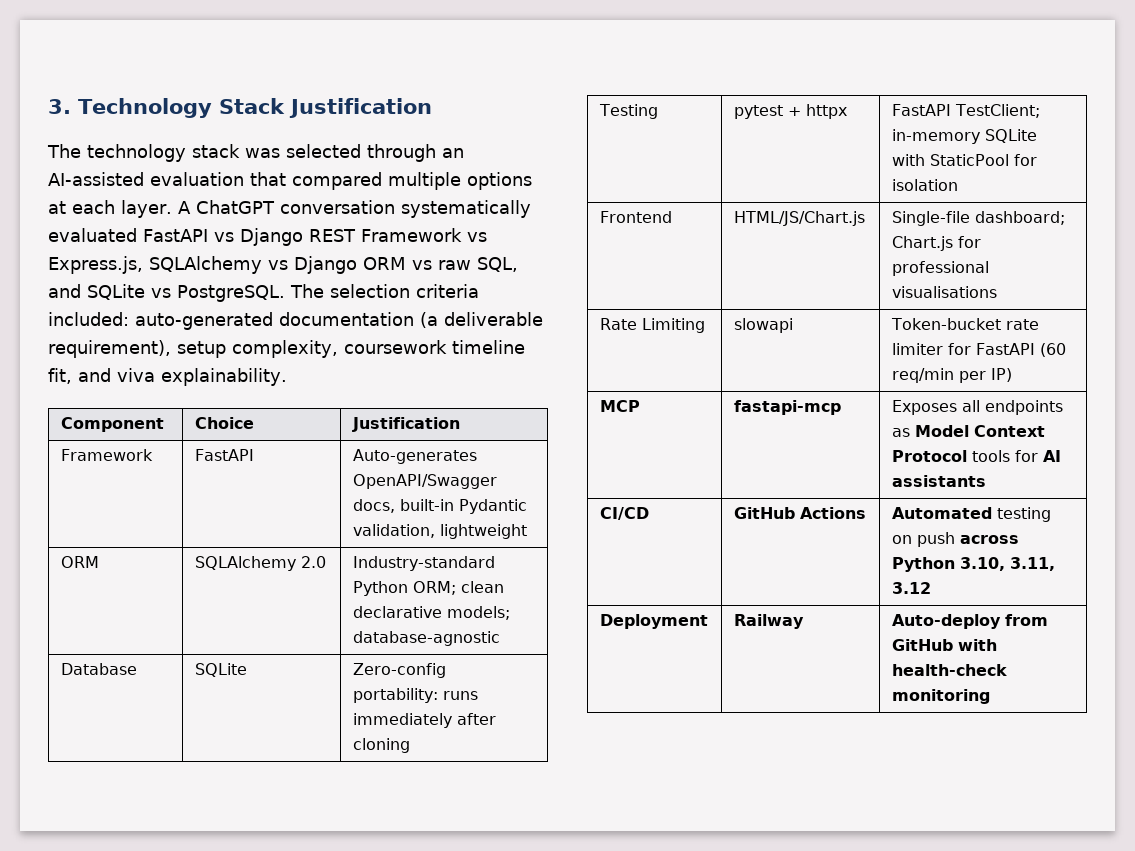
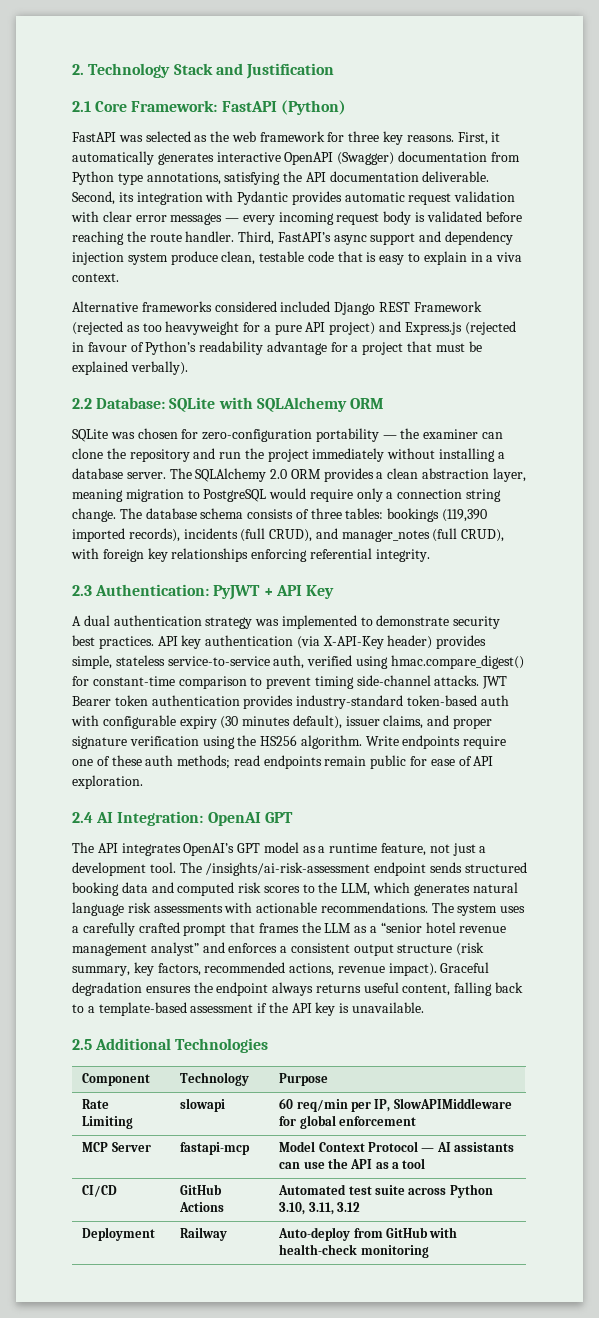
- 3. Technology Stack Justification
- The technology stack was selected through an AI-assisted evaluation that compared multiple options at each layer. A ChatGPT conversation systematically evaluated FastAPI vs Django REST Framework vs Express.js, SQLAlchemy vs Django ORM vs raw SQL, and SQLite vs PostgreSQL. The selection criteria included: auto-generated documentation (a deliverable requirement), setup complexity, coursework timeline fit, and viva explainability.
- Component | Choice | Justification
- Framework | FastAPI | Auto-generates OpenAPI/Swagger docs, built-in Pydantic validation, lightweight
- ORM | SQLAlchemy 2.0 | Industry-standard Python ORM; clean declarative models; database-agnostic
- Database | SQLite | Zero-config portability: runs immediately after cloning
- Testing | pytest + httpx | FastAPI TestClient; in-memory SQLite with StaticPool for isolation
- Frontend | HTML/JS/Chart.js | Single-file dashboard; Chart.js for professional visualisations
- Rate Limiting | slowapi | Token-bucket rate limiter for FastAPI (60 req/min per IP)
+ 2. Technology Stack and Justification
+ 2.1 Core Framework: FastAPI (Python)
+ FastAPI was selected as the web framework for three key reasons. First, it automatically generates interactive OpenAPI (Swagger) documentation from Python type annotations, satisfying the API documentation deliverable. Second, its integration with Pydantic provides automatic request validation with clear error messages — every incoming request body is validated before reaching the route handler. Third, FastAPI’s async support and dependency injection system produce clean, testable code that is easy to explain in a viva context.
+ Alternative frameworks considered included Django REST Framework (rejected as too heavyweight for a pure API project) and Express.js (rejected in favour of Python’s readability advantage for a project that must be explained verbally).
+ 2.2 Database: SQLite with SQLAlchemy ORM
+ SQLite was chosen for zero-configuration portability — the examiner can clone the repository and run the project immediately without installing a database server. The SQLAlchemy 2.0 ORM provides a clean abstraction layer, meaning migration to PostgreSQL would require only a connection string change. The database schema consists of three tables: bookings (119,390 imported records), incidents (full CRUD), and manager_notes (full CRUD), with foreign key relationships enforcing referential integrity.
+ 2.3 Authentication: PyJWT + API Key
+ A dual authentication strategy was implemented to demonstrate security best practices. API key authentication (via X-API-Key header) provides simple, stateless service-to-service auth, verified using hmac.compare_digest() for constant-time comparison to prevent timing side-channel attacks. JWT Bearer token authentication provides industry-standard token-based auth with configurable expiry (30 minutes default), issuer claims, and proper signature verification using the HS256 algorithm. Write endpoints require one of these auth methods; read endpoints remain public for ease of API exploration.
+ 2.4 AI Integration: OpenAI GPT
+ The API integrates OpenAI’s GPT model as a runtime feature, not just a development tool. The /insights/ai-risk-assessment endpoint sends structured booking data and computed risk scores to the LLM, which generates natural language risk assessments with actionable recommendations. The system uses a carefully crafted prompt that frames the LLM as a “senior hotel revenue management analyst” and enforces a consistent output structure (risk summary, key factors, recommended actions, revenue impact). Graceful degradation ensures the endpoint always returns useful content, falling back to a template-based assessment if the API key is unavailable.
+ 2.5 Additional Technologies
+ Component | Technology | Purpose
+ Rate Limiting | slowapi | 60 req/min per IP, SlowAPIMiddleware for global enforcement
- MCP | fastapi-mcp | Exposes all endpoints as Model Context Protocol tools for AI assistants
+ MCP Server | fastapi-mcp | Model Context Protocol — AI assistants can use the API as a tool
- CI/CD | GitHub Actions | Automated testing on push across Python 3.10, 3.11, 3.12
+ CI/CD | GitHub Actions | Automated test suite across Python 3.10, 3.11, 3.12

